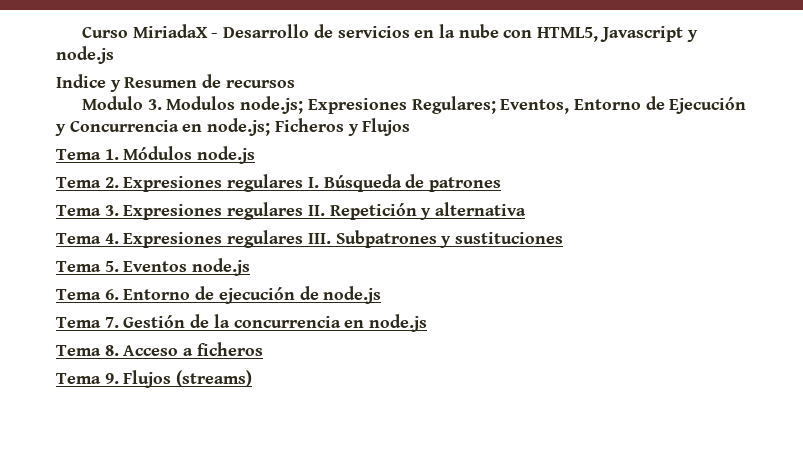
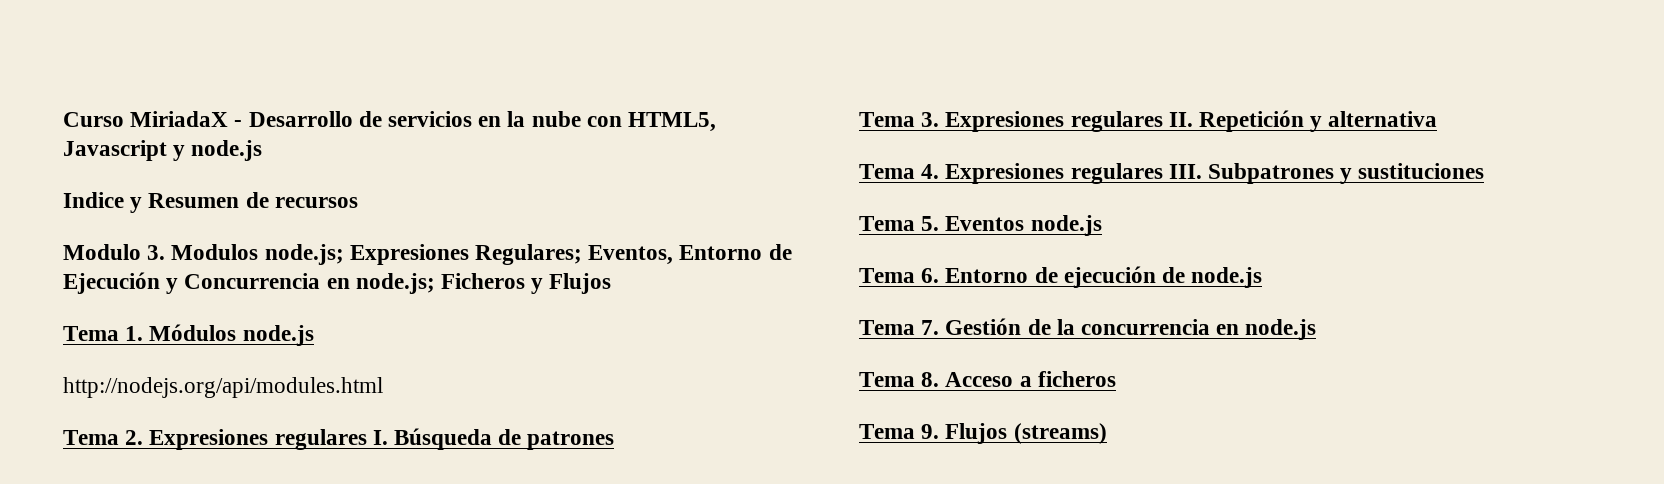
+ http://nodejs.org/api/modules.html

